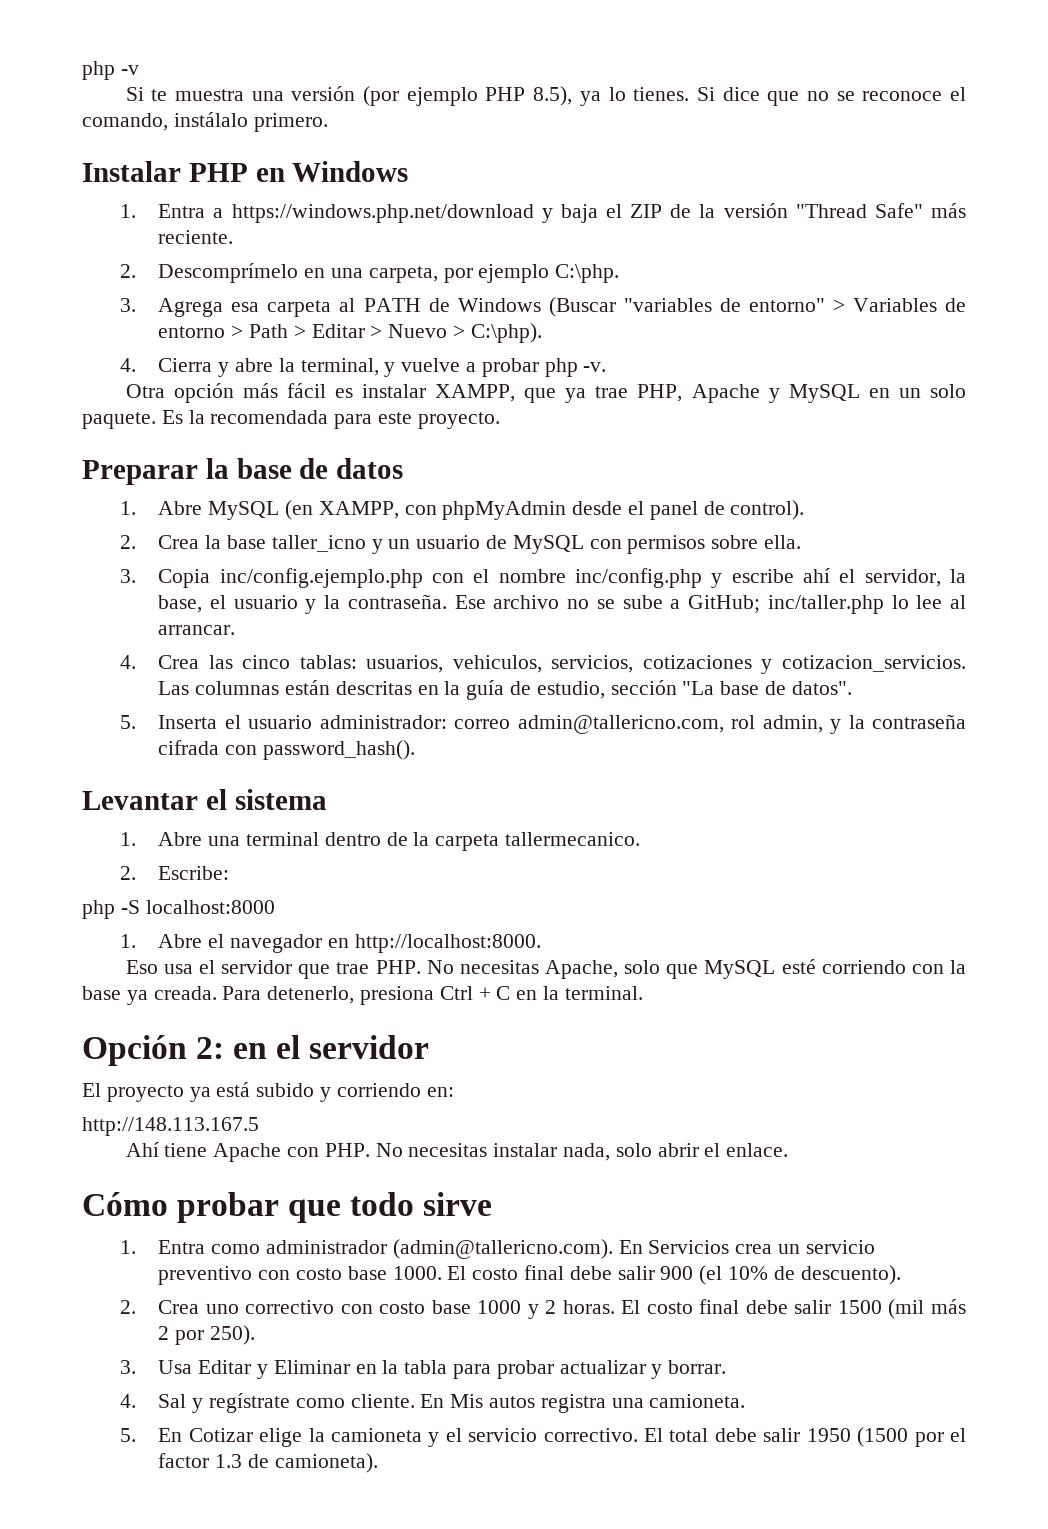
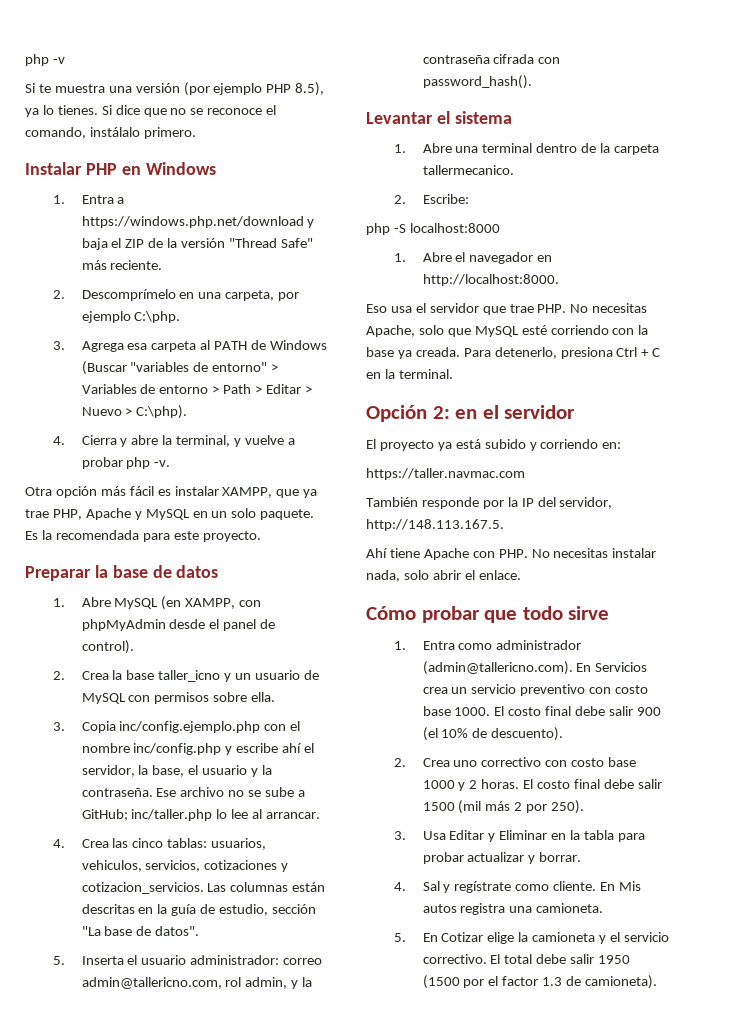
- http://148.113.167.5
+ https://taller.navmac.com
+ También responde por la IP del servidor, http://148.113.167.5.

